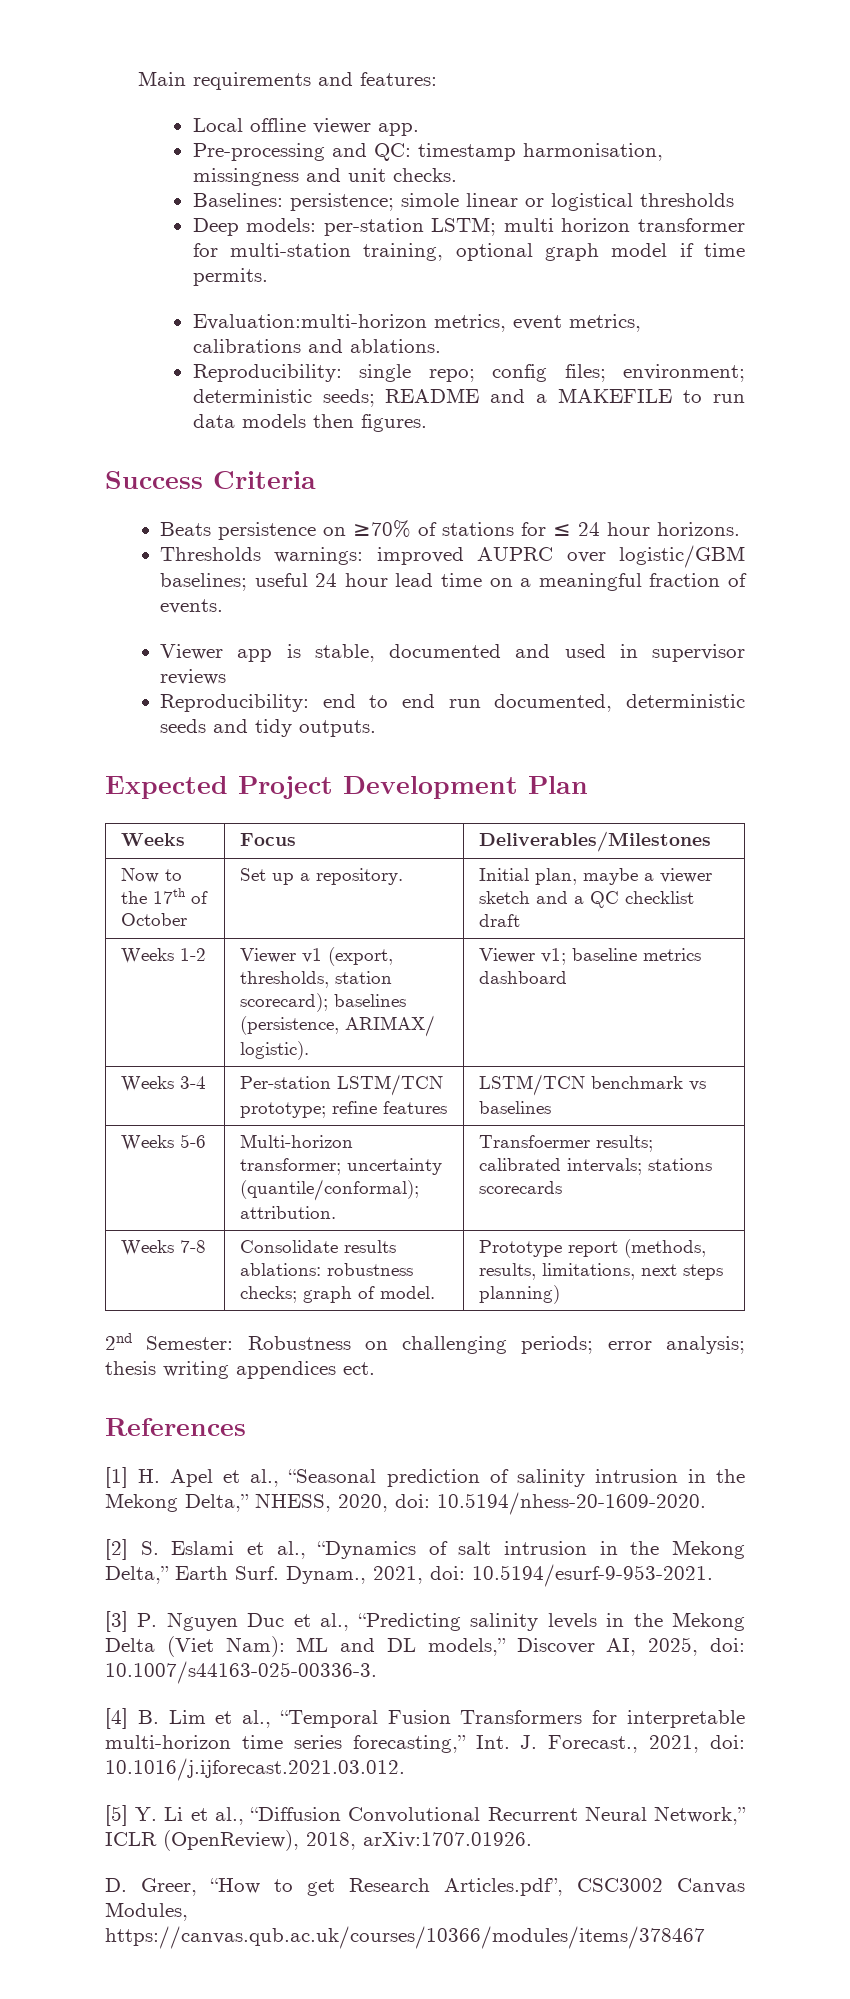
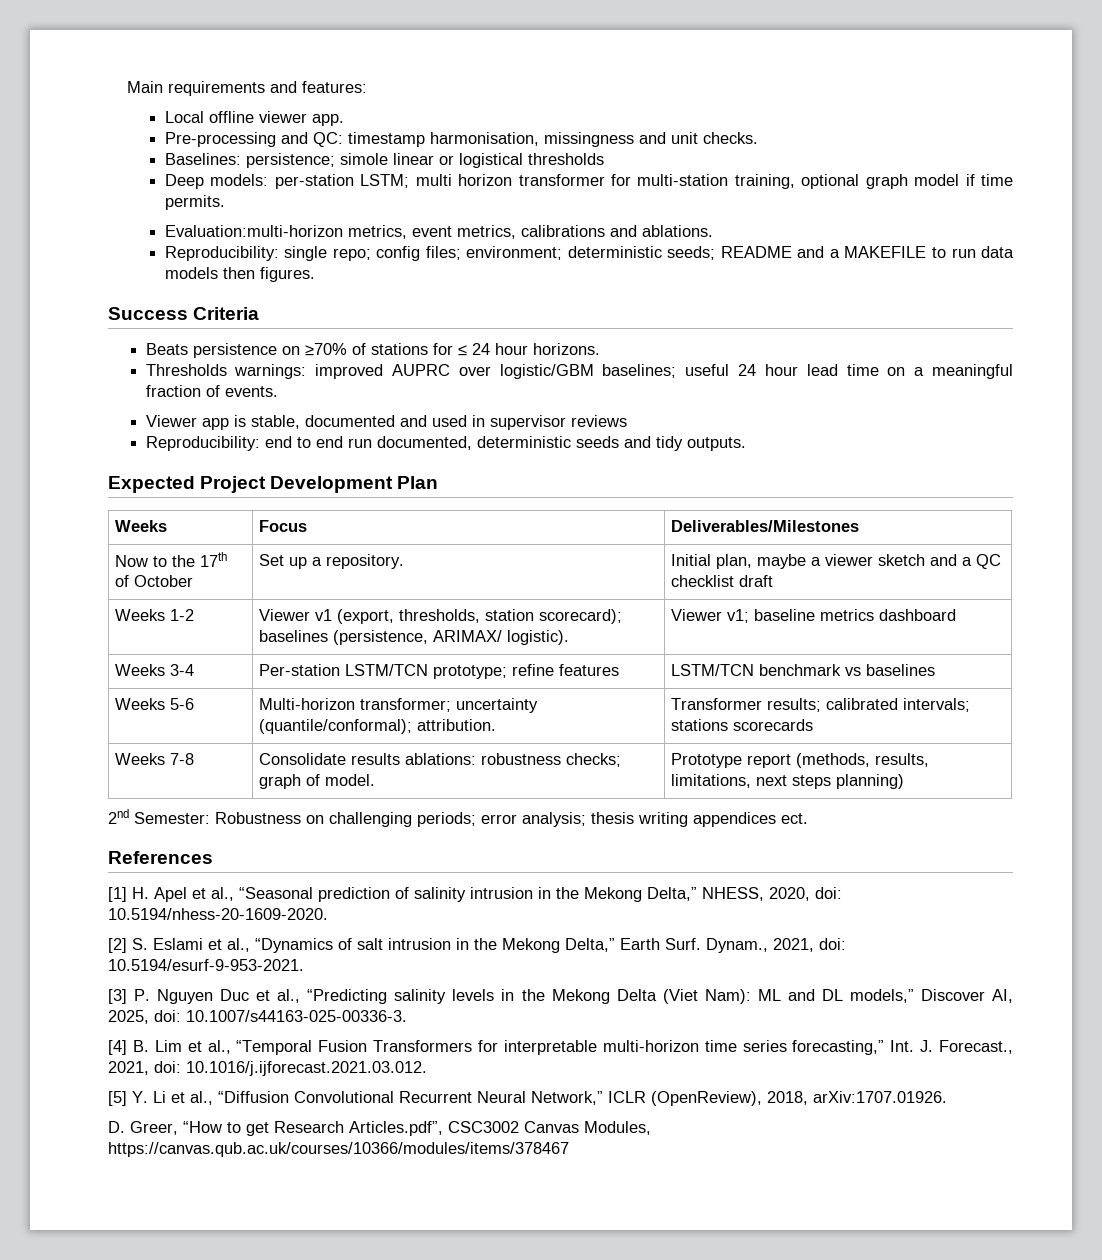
- Weeks 5-6 | Multi-horizon transformer; uncertainty (quantile/conformal); attribution. | Transfoermer results; calibrated intervals; stations scorecards
+ Weeks 5-6 | Multi-horizon transformer; uncertainty (quantile/conformal); attribution. | Transformer results; calibrated intervals; stations scorecards

